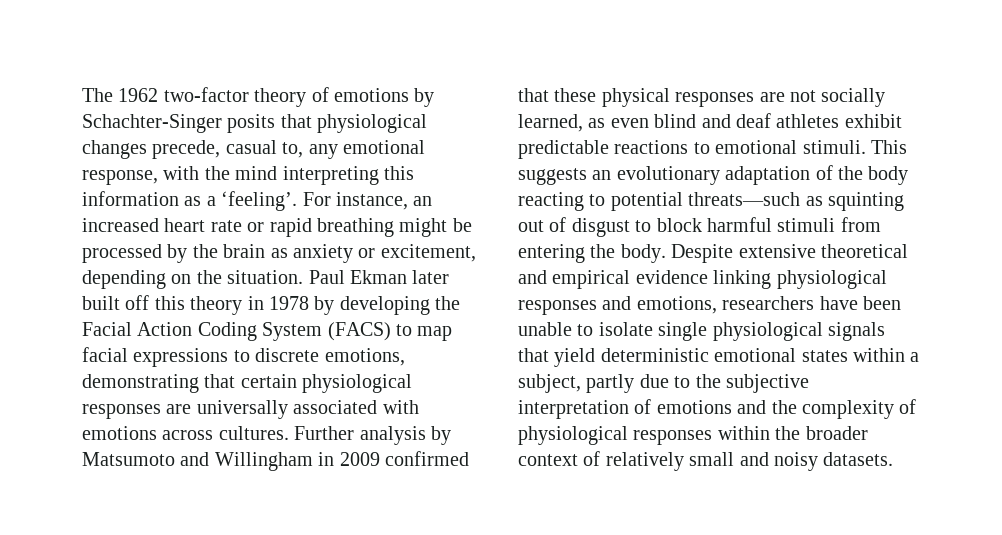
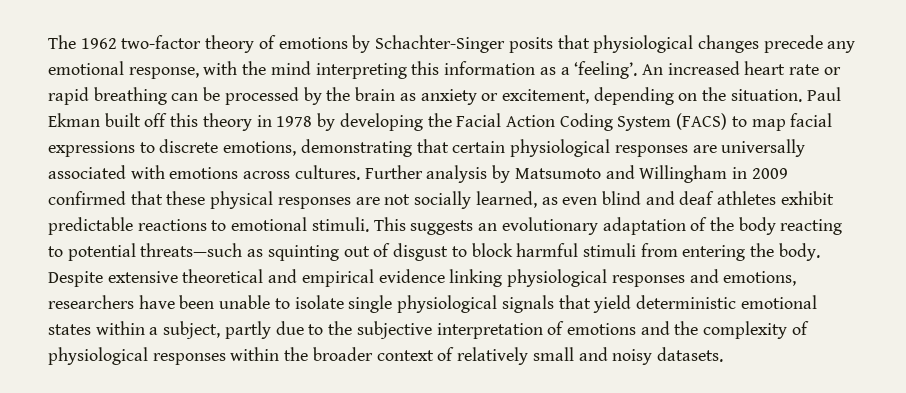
- The 1962 two-factor theory of emotions by Schachter-Singer posits that physiological changes precede, casual to, any emotional response, with the mind interpreting this information as a ‘feeling’.
+ The 1962 two-factor theory of emotions by Schachter-Singer posits that physiological changes precede any emotional response, with the mind interpreting this information as a ‘feeling’.
- For instance, an increased heart rate or rapid breathing might be processed by the brain as anxiety or excitement, depending on the situation.
+ An increased heart rate or rapid breathing can be processed by the brain as anxiety or excitement, depending on the situation.
- Paul Ekman later built off this theory in 1978 by developing the Facial Action Coding System (FACS) to map facial expressions to discrete emotions, demonstrating that certain physiological responses are universally associated with emotions across cultures.
+ Paul Ekman built off this theory in 1978 by developing the Facial Action Coding System (FACS) to map facial expressions to discrete emotions, demonstrating that certain physiological responses are universally associated with emotions across cultures.

